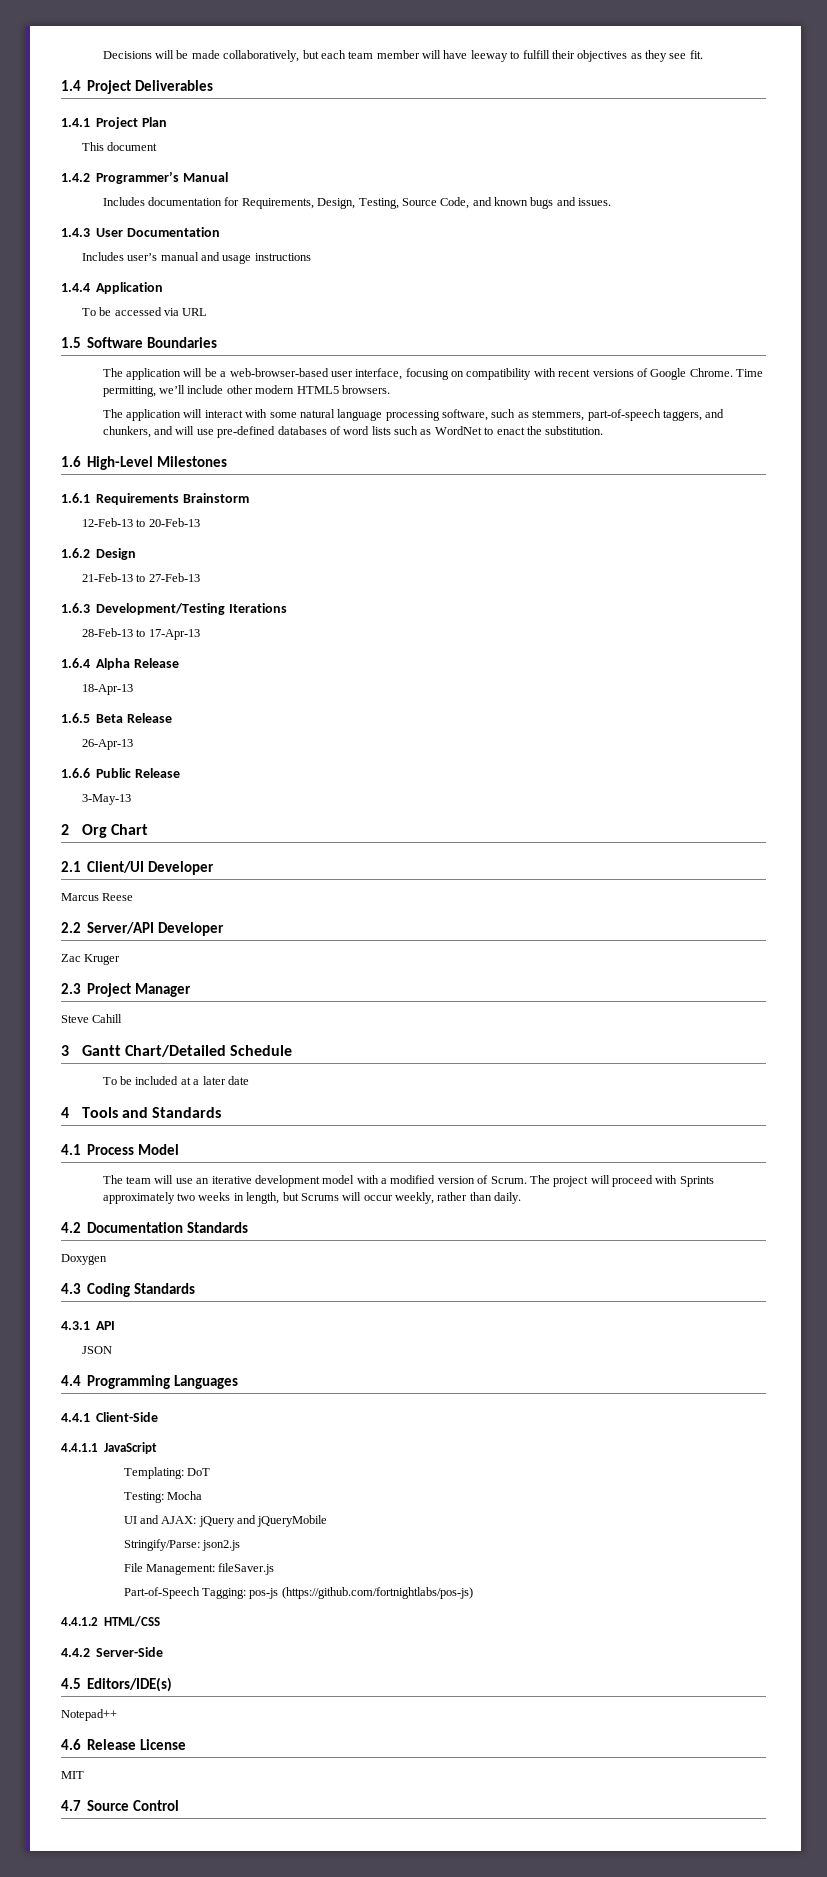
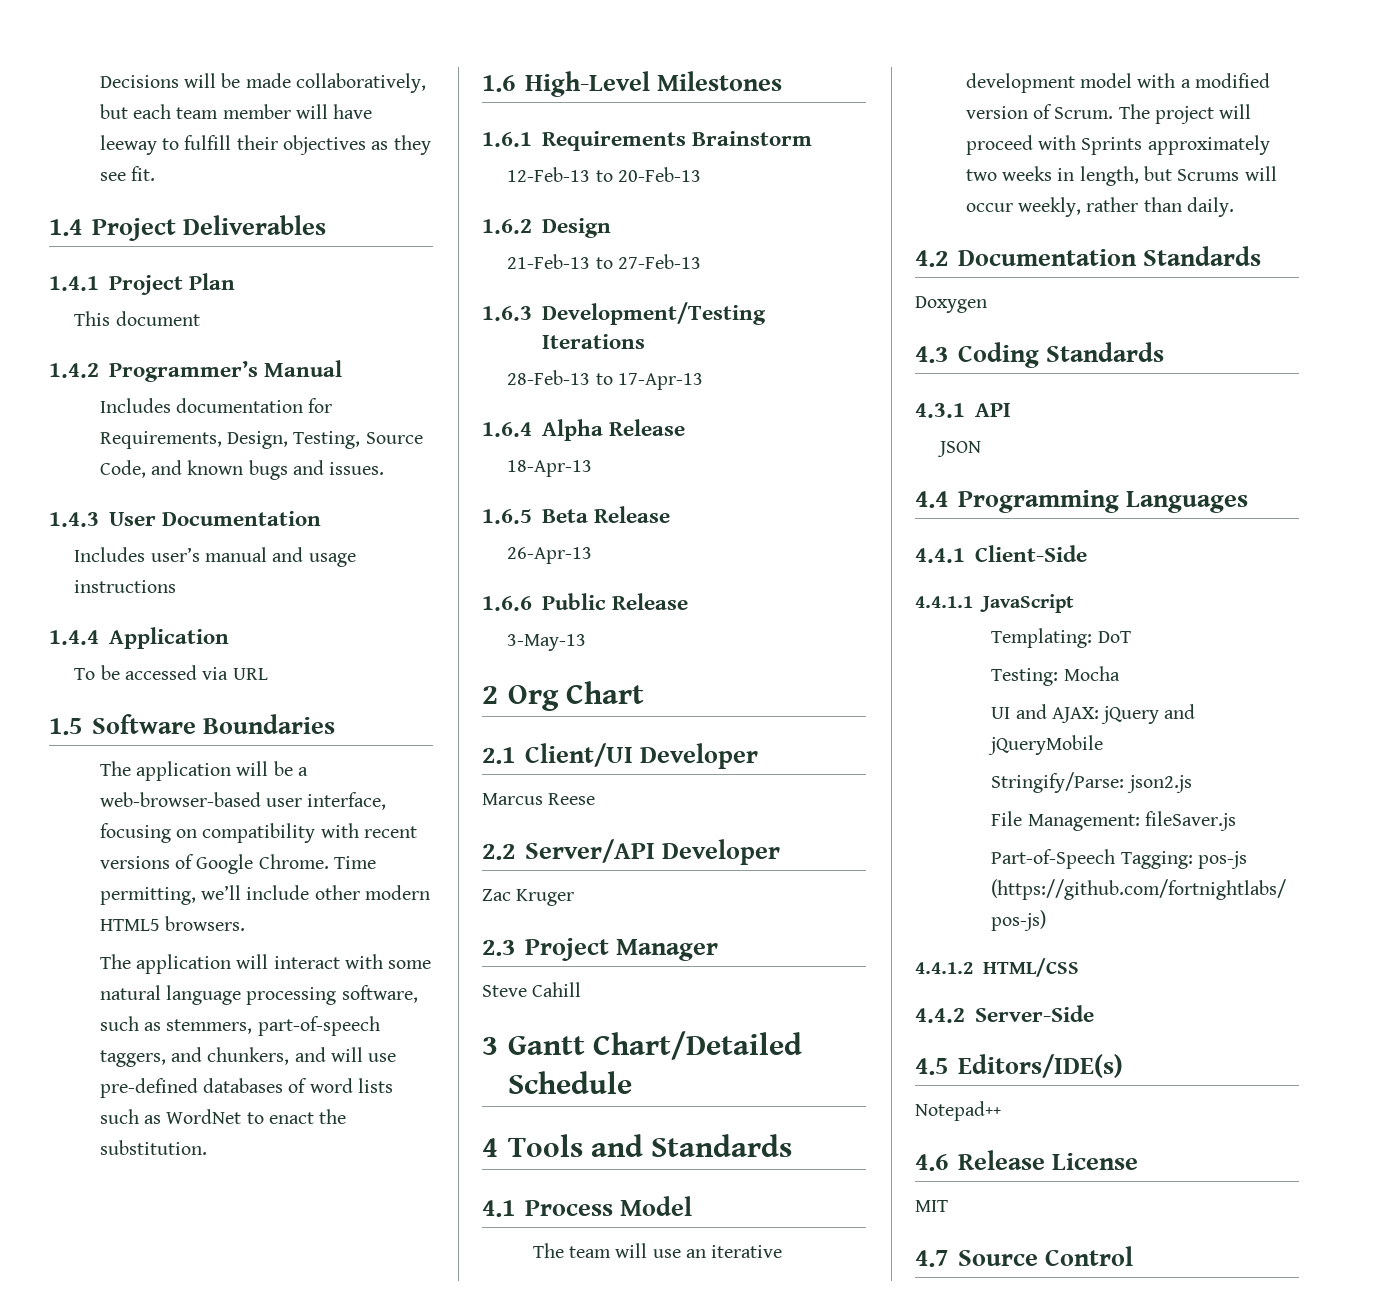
- To be included at a later date

